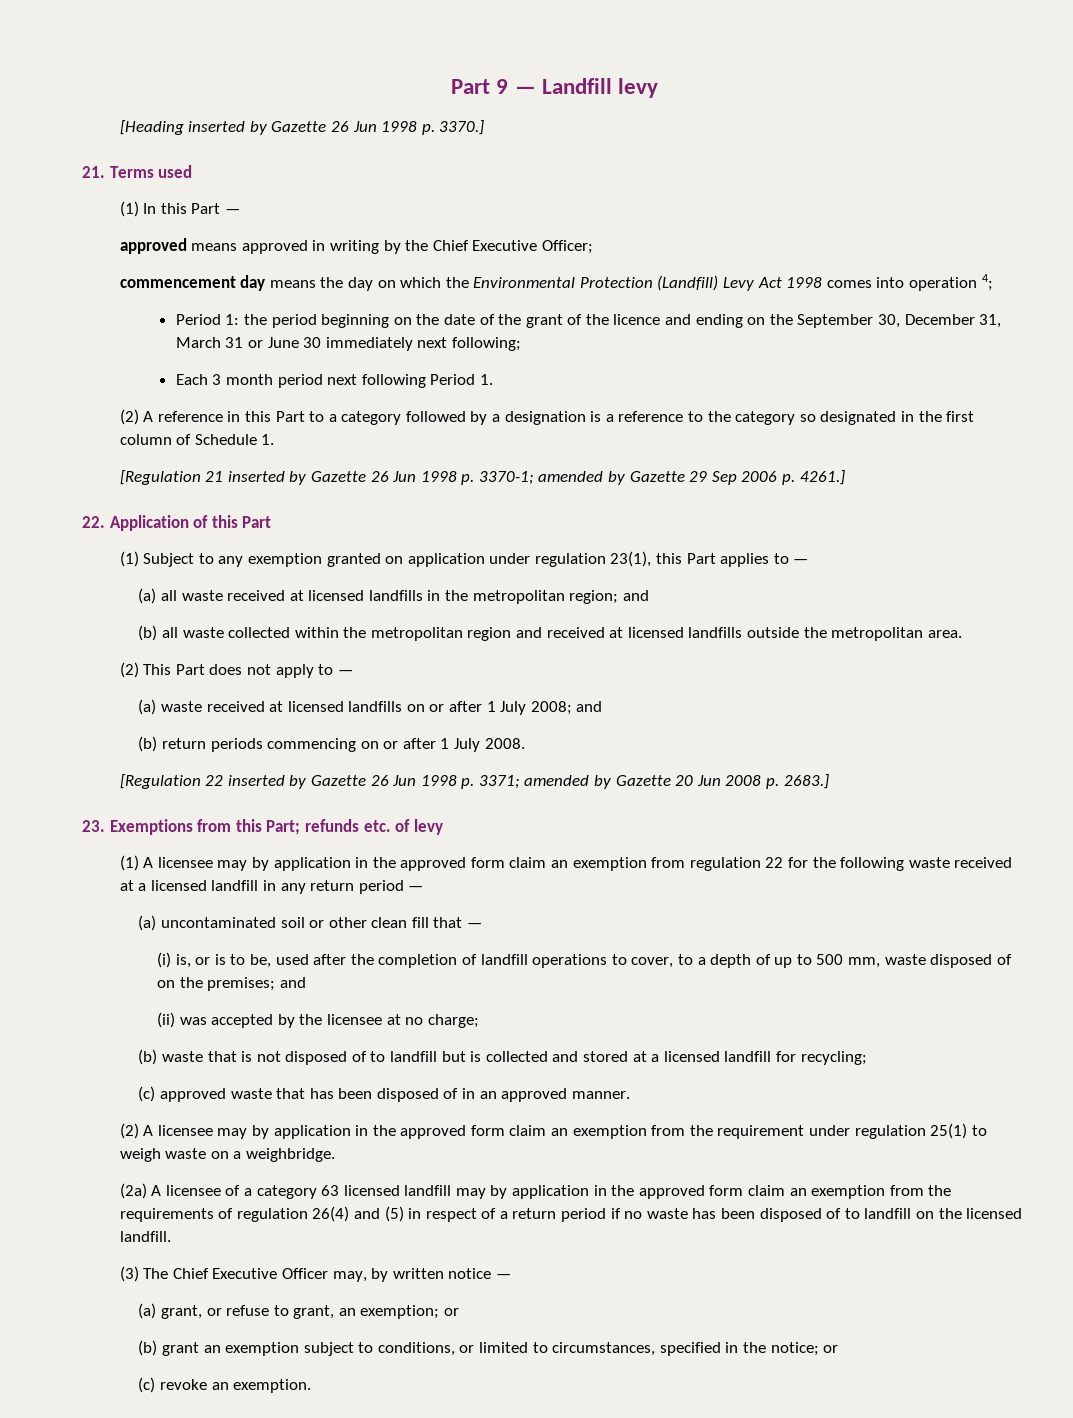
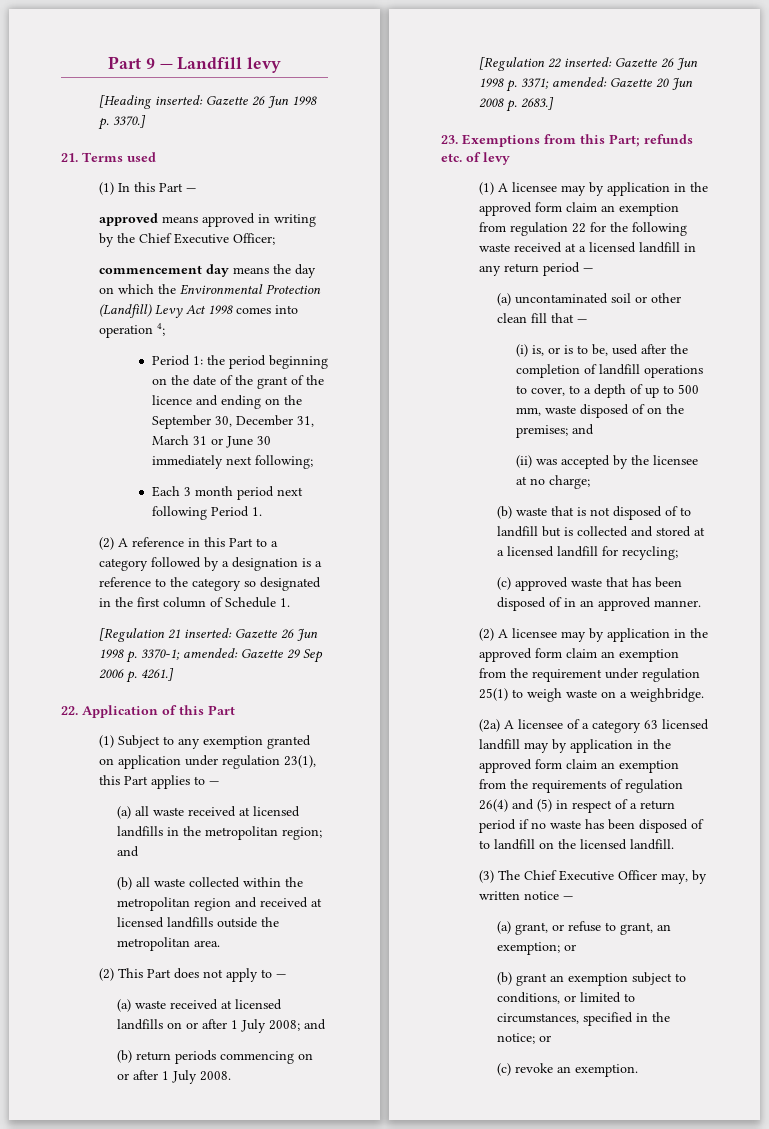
- [Heading inserted by Gazette 26 Jun 1998 p. 3370.]
+ [Heading inserted: Gazette 26 Jun 1998 p. 3370.]
- [Regulation 21 inserted by Gazette 26 Jun 1998 p. 3370-1; amended by Gazette 29 Sep 2006 p. 4261.]
+ [Regulation 21 inserted: Gazette 26 Jun 1998 p. 3370-1; amended: Gazette 29 Sep 2006 p. 4261.]
- [Regulation 22 inserted by Gazette 26 Jun 1998 p. 3371; amended by Gazette 20 Jun 2008 p. 2683.]
+ [Regulation 22 inserted: Gazette 26 Jun 1998 p. 3371; amended: Gazette 20 Jun 2008 p. 2683.]

